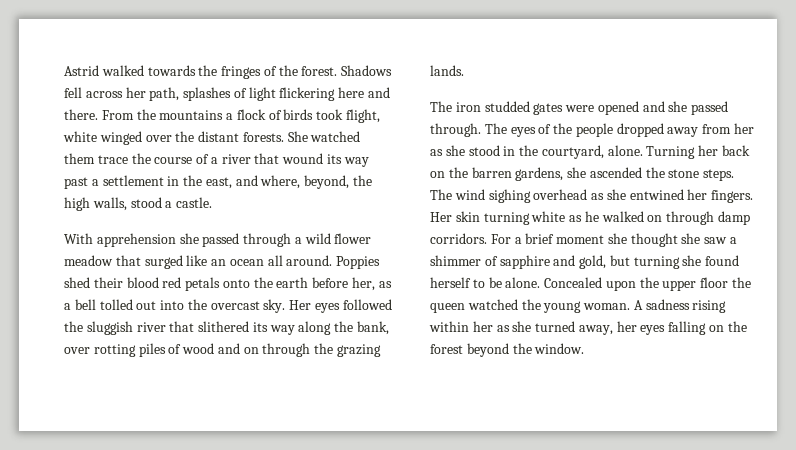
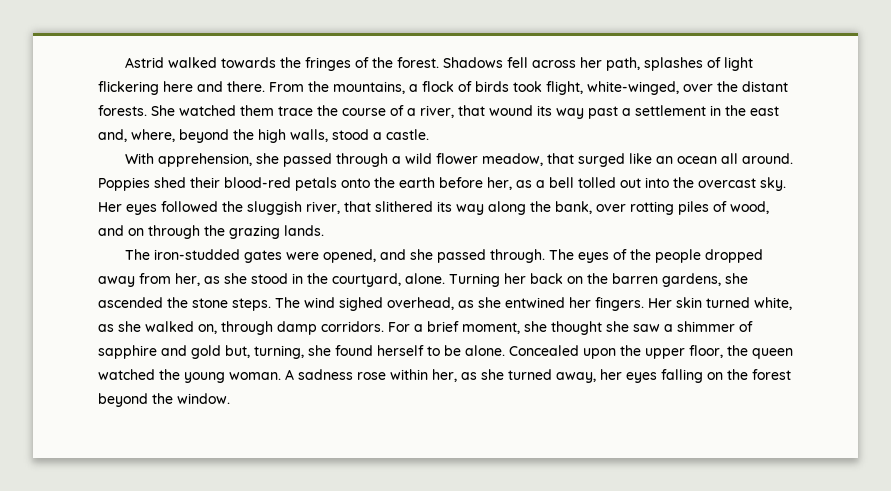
- From the mountains a flock of birds took flight, white winged over the distant forests.
+ From the mountains, a flock of birds took flight, white-winged, over the distant forests.
- She watched them trace the course of a river that wound its way past a settlement in the east, and where, beyond, the high walls, stood a castle.
+ She watched them trace the course of a river, that wound its way past a settlement in the east and, where, beyond the high walls, stood a castle.
- With apprehension she passed through a wild flower meadow that surged like an ocean all around.
+ With apprehension, she passed through a wild flower meadow, that surged like an ocean all around.
- Poppies shed their blood red petals onto the earth before her, as a bell tolled out into the overcast sky.
+ Poppies shed their blood-red petals onto the earth before her, as a bell tolled out into the overcast sky.
- Her eyes followed the sluggish river that slithered its way along the bank, over rotting piles of wood and on through the grazing lands.
+ Her eyes followed the sluggish river, that slithered its way along the bank, over rotting piles of wood, and on through the grazing lands.
- The iron studded gates were opened and she passed through.
+ The iron-studded gates were opened, and she passed through.
- The eyes of the people dropped away from her as she stood in the courtyard, alone.
+ The eyes of the people dropped away from her, as she stood in the courtyard, alone.
- The wind sighing overhead as she entwined her fingers.
+ The wind sighed overhead, as she entwined her fingers.
- Her skin turning white as he walked on through damp corridors.
+ Her skin turned white, as she walked on, through damp corridors.
- For a brief moment she thought she saw a shimmer of sapphire and gold, but turning she found herself to be alone.
+ For a brief moment, she thought she saw a shimmer of sapphire and gold but, turning, she found herself to be alone.
- Concealed upon the upper floor the queen watched the young woman.
+ Concealed upon the upper floor, the queen watched the young woman.
- A sadness rising within her as she turned away, her eyes falling on the forest beyond the window.
+ A sadness rose within her, as she turned away, her eyes falling on the forest beyond the window.

